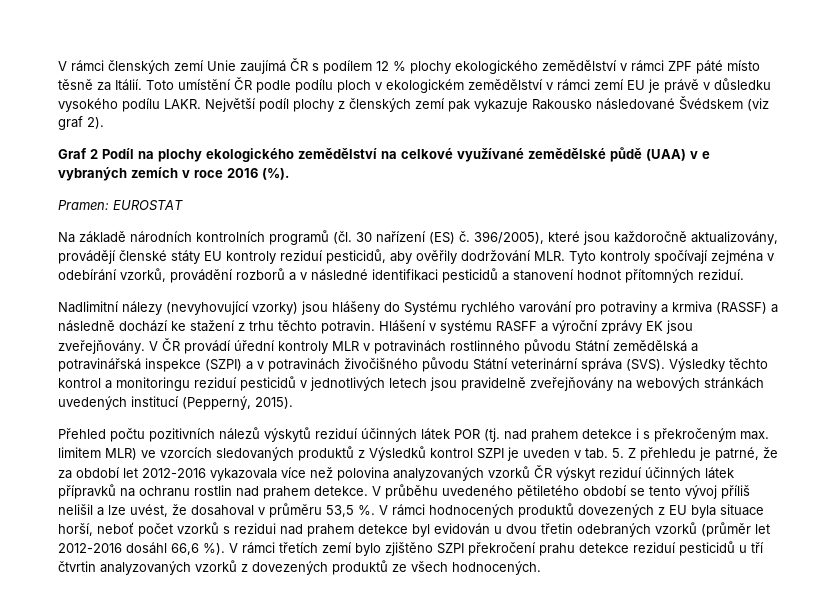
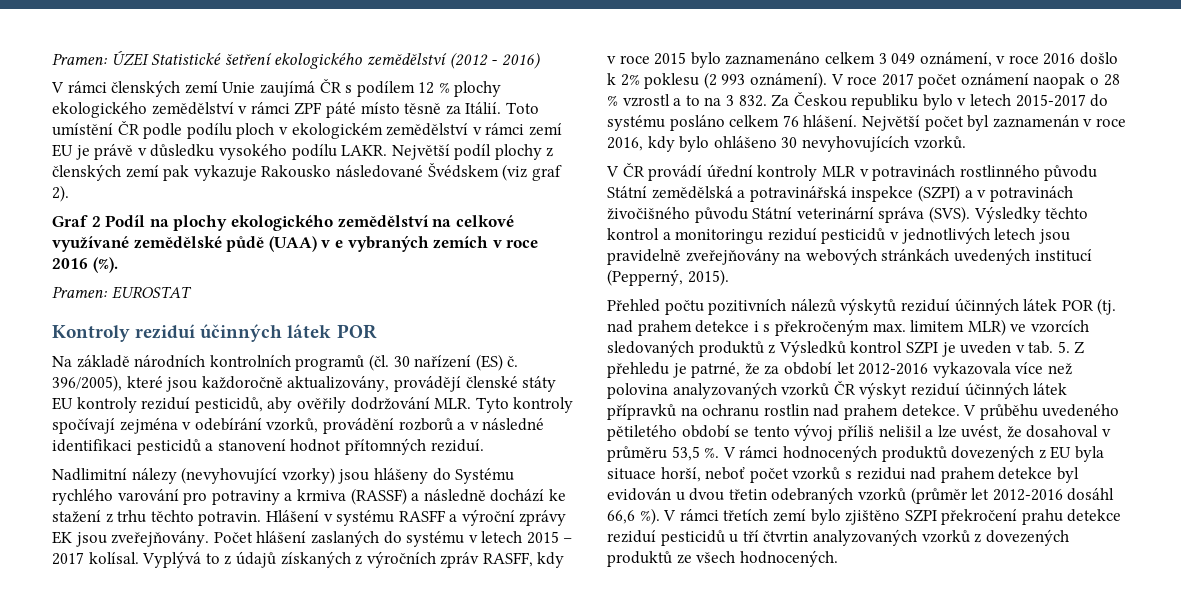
+ Pramen: ÚZEI Statistické šetření ekologického zemědělství (2012 - 2016)
+ Kontroly reziduí účinných látek POR
- Hlášení v systému RASFF a výroční zprávy EK jsou zveřejňovány. V ČR provádí úřední kontroly MLR v potravinách rostlinného původu Státní zemědělská a potravinářská inspekce (SZPI) a v potravinách živočišného původu Státní veterinární správa (SVS).
+ Hlášení v systému RASFF a výroční zprávy EK jsou zveřejňovány. Počet hlášení zaslaných do systému v letech 2015 – 2017 kolísal. Vyplývá to z údajů získaných z výročních zpráv RASFF, kdy v roce 2015 bylo zaznamenáno celkem 3 049 oznámení, v roce 2016 došlo k 2% poklesu (2 993 oznámení). V roce 2017 počet oznámení naopak o 28 % vzrostl a to na 3 832. Za Českou republiku bylo v letech 2015-2017 do systému posláno celkem 76 hlášení. Největší počet byl zaznamenán v roce 2016, kdy bylo ohlášeno 30 nevyhovujících vzorků.
+ V ČR provádí úřední kontroly MLR v potravinách rostlinného původu Státní zemědělská a potravinářská inspekce (SZPI) a v potravinách živočišného původu Státní veterinární správa (SVS).

